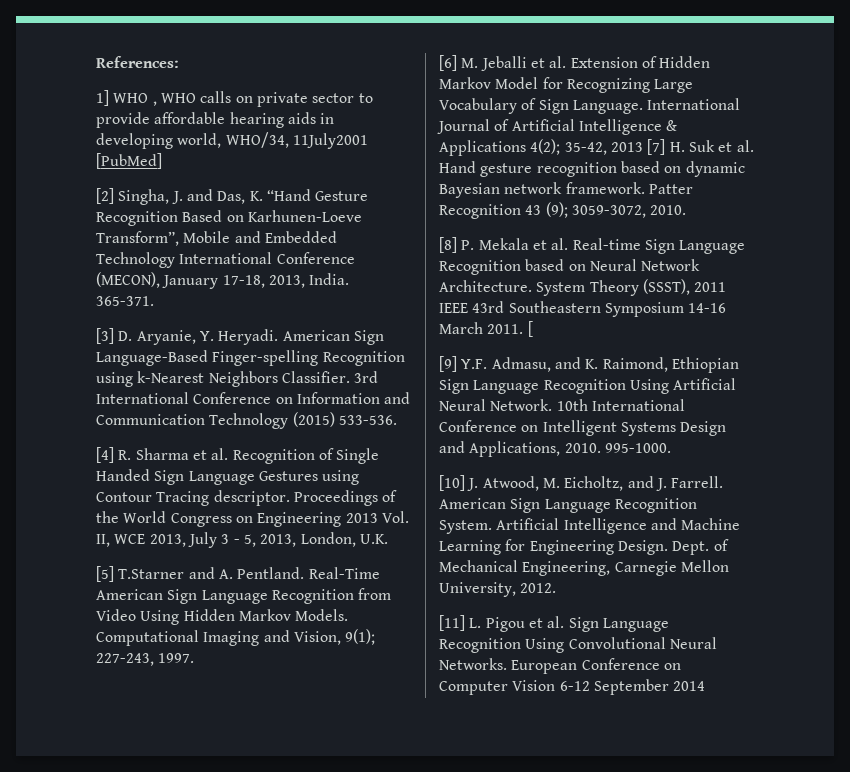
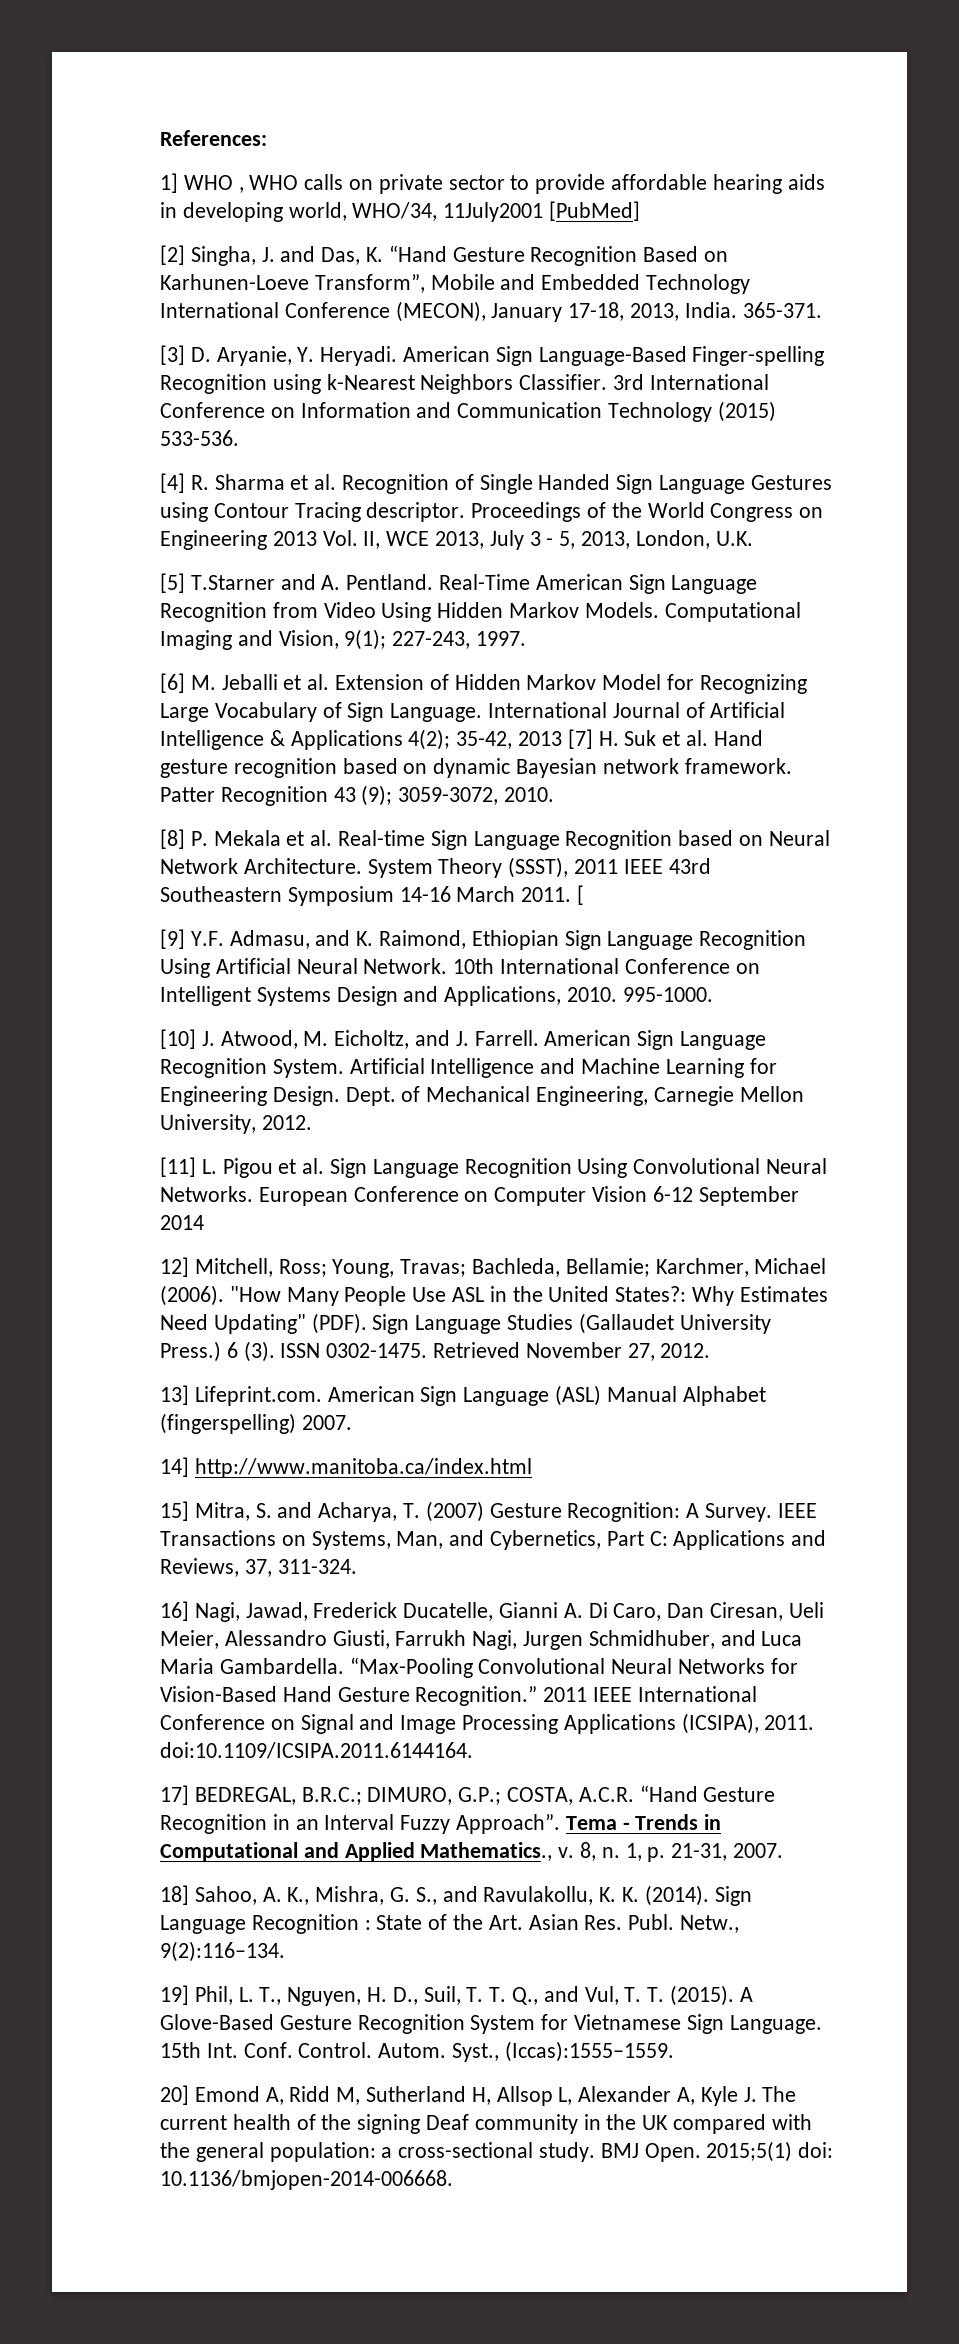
+ 12] Mitchell, Ross; Young, Travas; Bachleda, Bellamie; Karchmer, Michael (2006). "How Many People Use ASL in the United States?: Why Estimates Need Updating" (PDF). Sign Language Studies (Gallaudet University Press.) 6 (3). ISSN 0302-1475. Retrieved November 27, 2012.
+ 13] Lifeprint.com. American Sign Language (ASL) Manual Alphabet (fingerspelling) 2007.
+ 14] http://www.manitoba.ca/index.html
+ 15] Mitra, S. and Acharya, T. (2007) Gesture Recognition: A Survey. IEEE Transactions on Systems, Man, and Cybernetics, Part C: Applications and Reviews, 37, 311-324.
+ 16] Nagi, Jawad, Frederick Ducatelle, Gianni A. Di Caro, Dan Ciresan, Ueli Meier, Alessandro Giusti, Farrukh Nagi, Jurgen Schmidhuber, and Luca Maria Gambardella. “Max-Pooling Convolutional Neural Networks for Vision-Based Hand Gesture Recognition.” 2011 IEEE International Conference on Signal and Image Processing Applications (ICSIPA), 2011. doi:10.1109/ICSIPA.2011.6144164.
+ 17] BEDREGAL, B.R.C.; DIMURO, G.P.; COSTA, A.C.R. “Hand Gesture Recognition in an Interval Fuzzy Approach”. Tema - Trends in Computational and Applied Mathematics., v. 8, n. 1, p. 21-31, 2007.
+ 18] Sahoo, A. K., Mishra, G. S., and Ravulakollu, K. K. (2014). Sign Language Recognition : State of the Art. Asian Res. Publ. Netw., 9(2):116–134.
+ 19] Phil, L. T., Nguyen, H. D., Suil, T. T. Q., and Vul, T. T. (2015). A Glove-Based Gesture Recognition System for Vietnamese Sign Language. 15th Int. Conf. Control. Autom. Syst., (Iccas):1555–1559.
+ 20] Emond A, Ridd M, Sutherland H, Allsop L, Alexander A, Kyle J. The current health of the signing Deaf community in the UK compared with the general population: a cross-sectional study. BMJ Open. 2015;5(1) doi: 10.1136/bmjopen-2014-006668.

